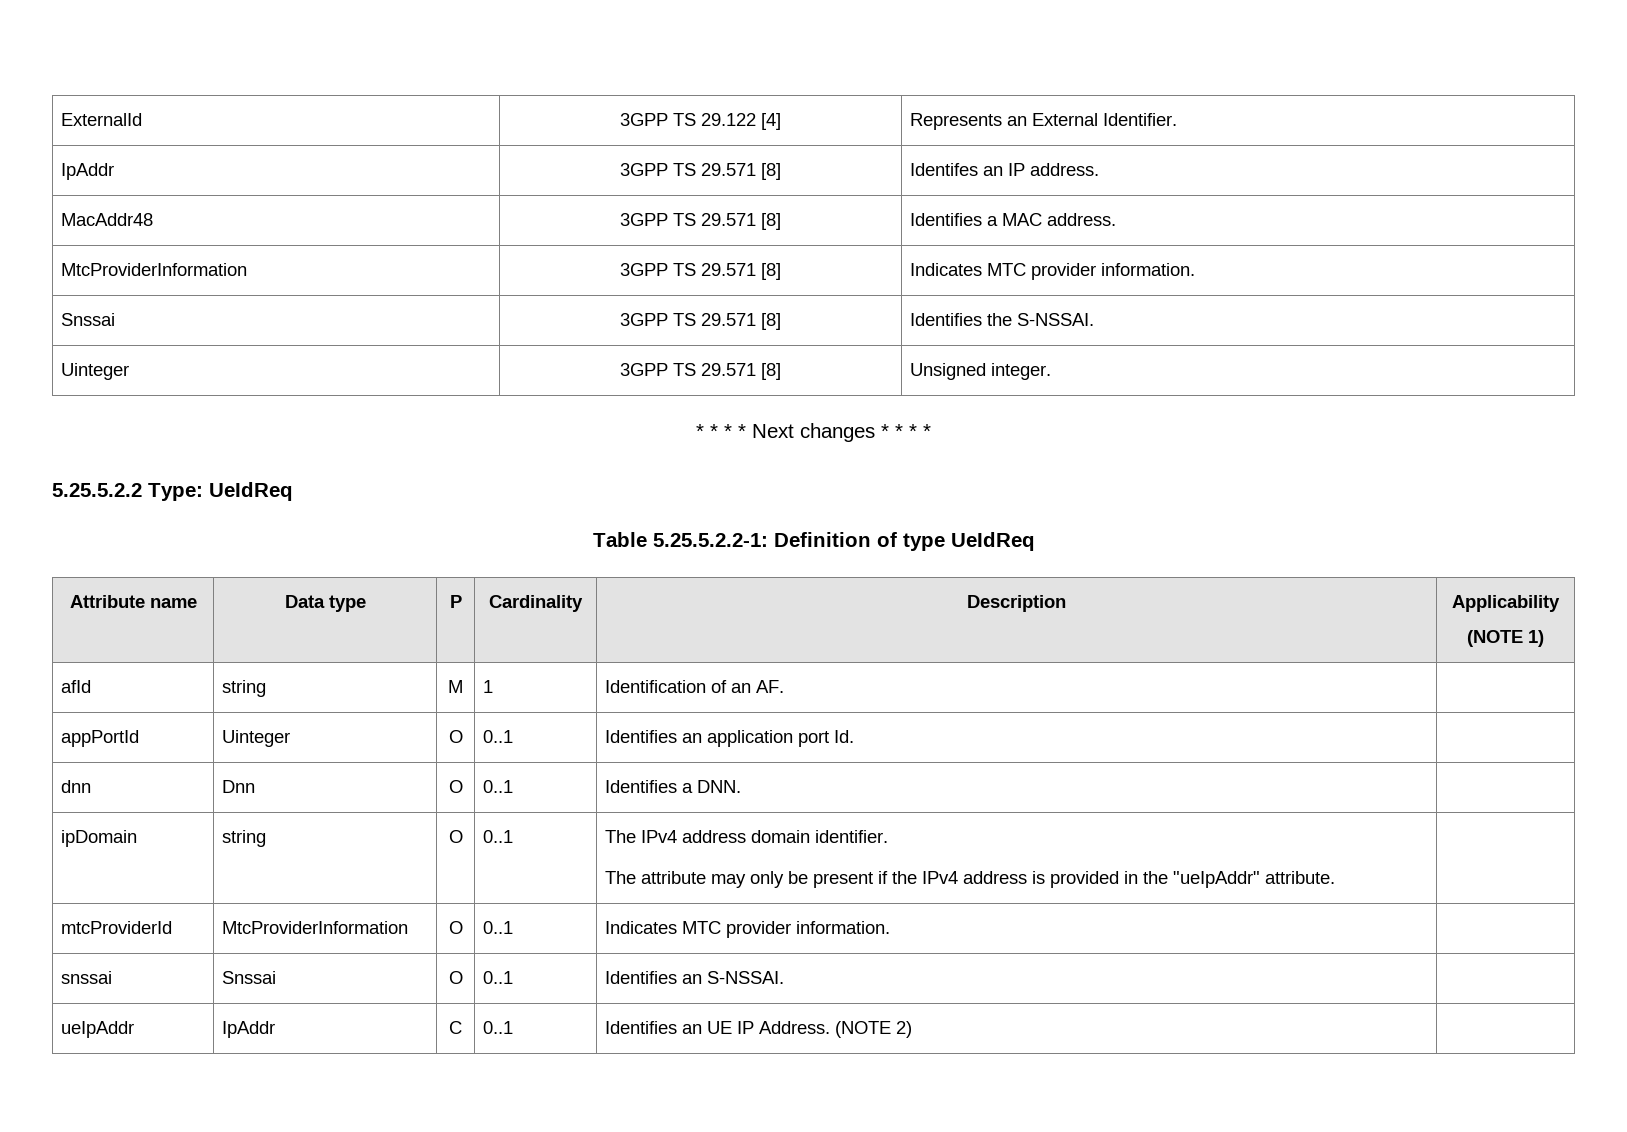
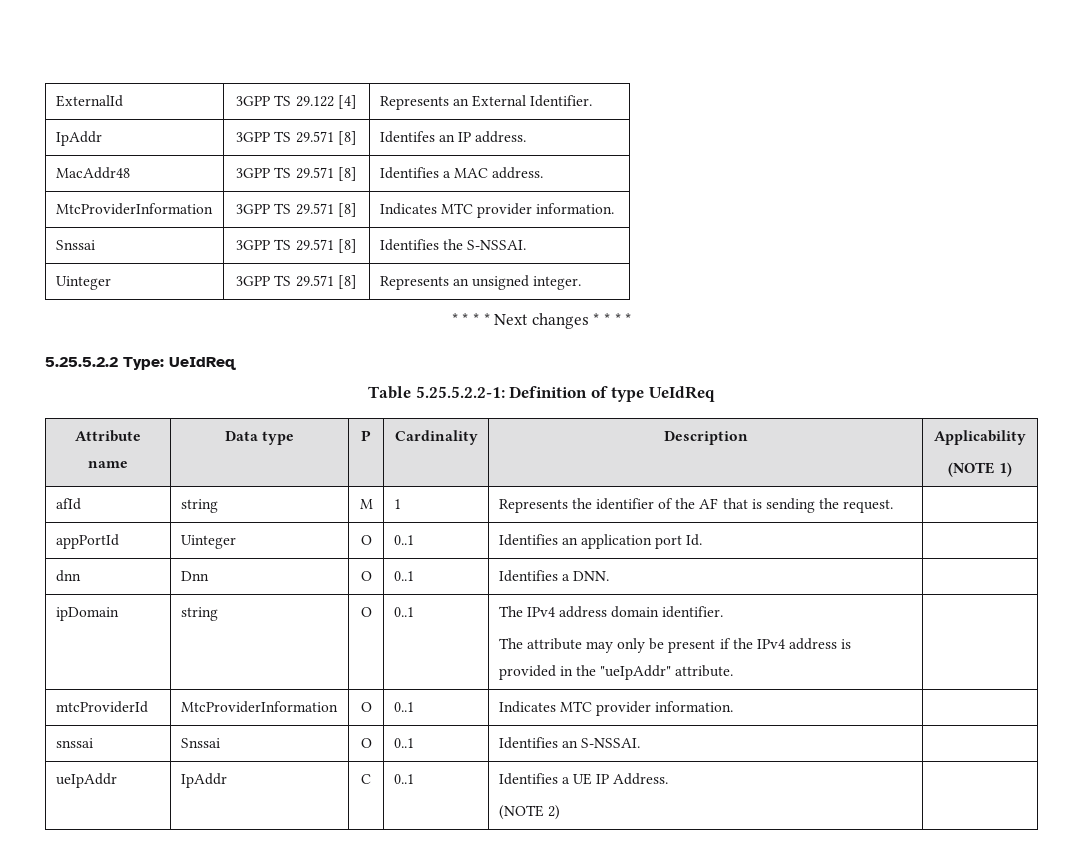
- Uinteger | 3GPP TS 29.571 [8] | Unsigned integer.
+ Uinteger | 3GPP TS 29.571 [8] | Represents an unsigned integer.
- afId | string | M | 1 | Identification of an AF. |
+ afId | string | M | 1 | Represents the identifier of the AF that is sending the request. |
- ueIpAddr | IpAddr | C | 0..1 | Identifies an UE IP Address. (NOTE 2) |
+ ueIpAddr | IpAddr | C | 0..1 | Identifies a UE IP Address.
+ (NOTE 2) |

